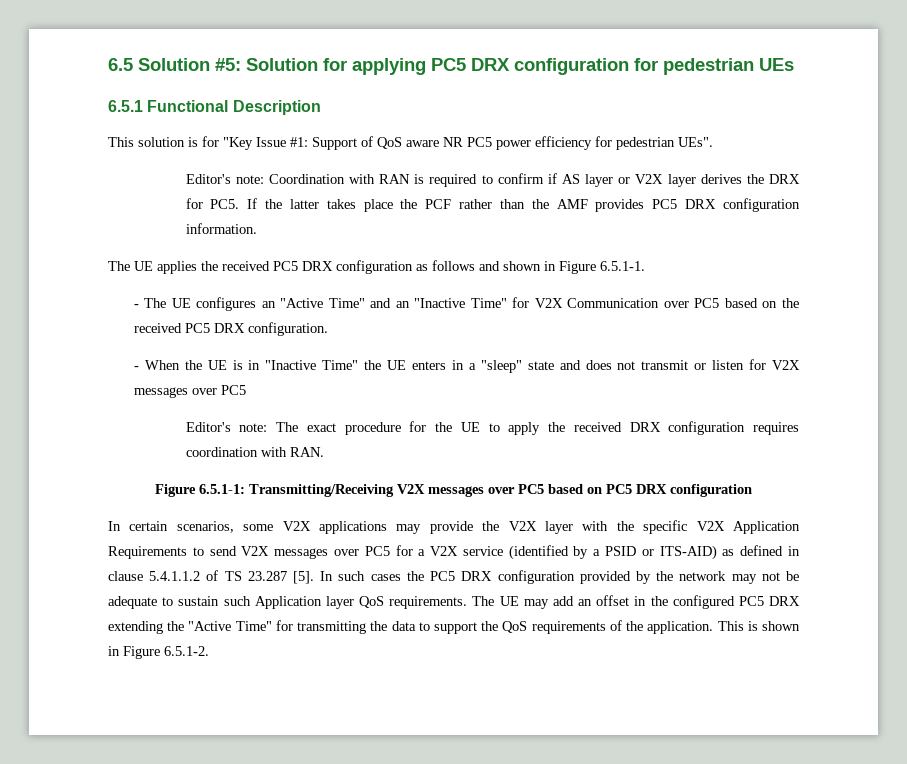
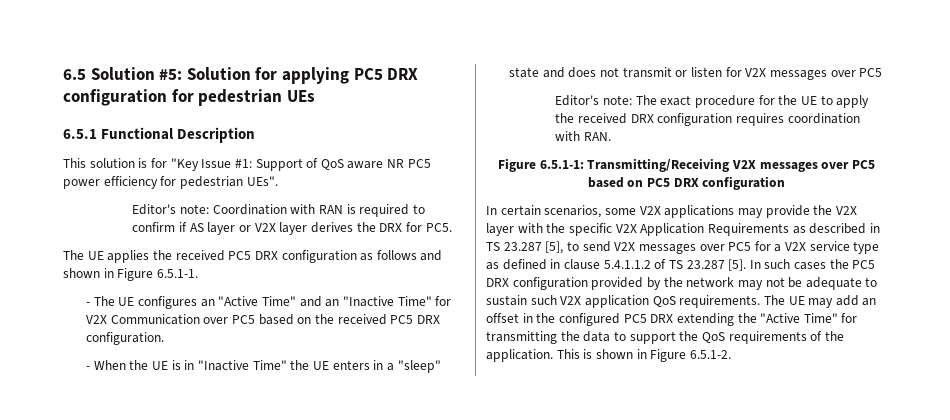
- Editor's note: Coordination with RAN is required to confirm if AS layer or V2X layer derives the DRX for PC5. If the latter takes place the PCF rather than the AMF provides PC5 DRX configuration information.
+ Editor's note: Coordination with RAN is required to confirm if AS layer or V2X layer derives the DRX for PC5.
- In certain scenarios, some V2X applications may provide the V2X layer with the specific V2X Application Requirements to send V2X messages over PC5 for a V2X service (identified by a PSID or ITS-AID) as defined in clause 5.4.1.1.2 of TS 23.287 [5].
+ In certain scenarios, some V2X applications may provide the V2X layer with the specific V2X Application Requirements as described in TS 23.287 [5], to send V2X messages over PC5 for a V2X service type as defined in clause 5.4.1.1.2 of TS 23.287 [5].
- In such cases the PC5 DRX configuration provided by the network may not be adequate to sustain such Application layer QoS requirements.
+ In such cases the PC5 DRX configuration provided by the network may not be adequate to sustain such V2X application QoS requirements.

